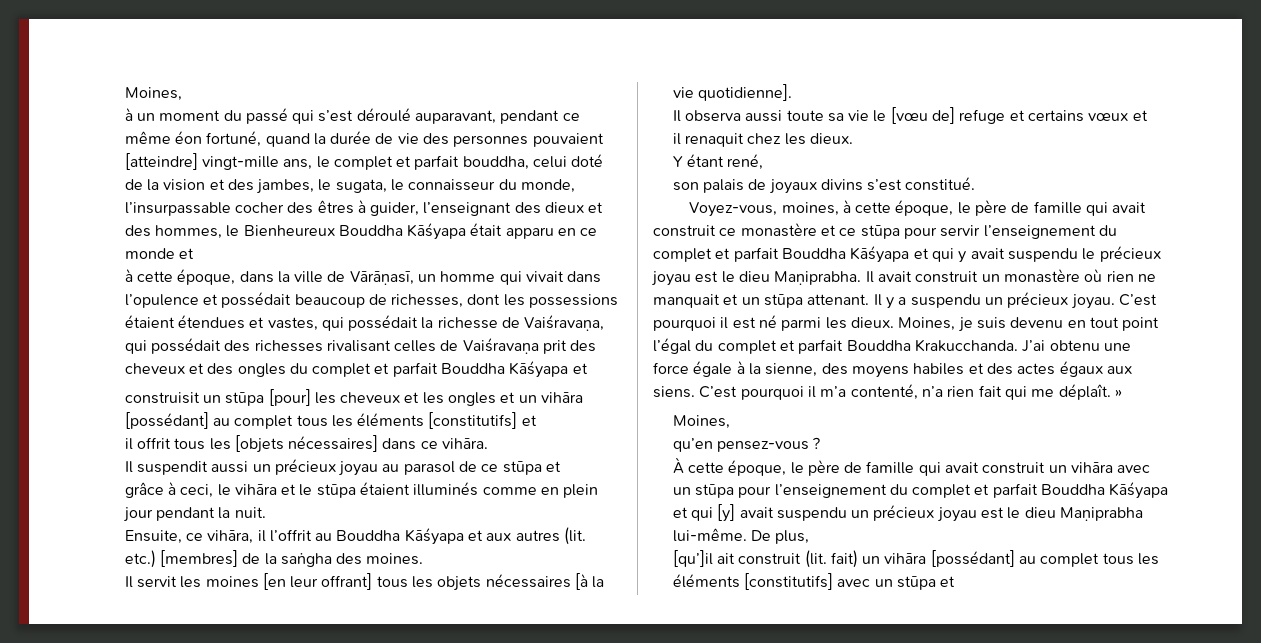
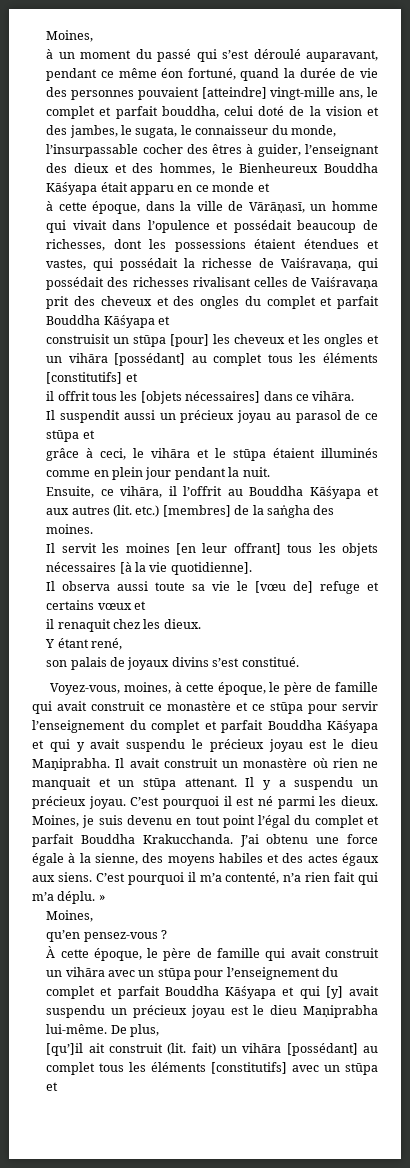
- C’est pourquoi il m’a contenté, n’a rien fait qui me déplaît. »
+ C’est pourquoi il m’a contenté, n’a rien fait qui m’a déplu. »

